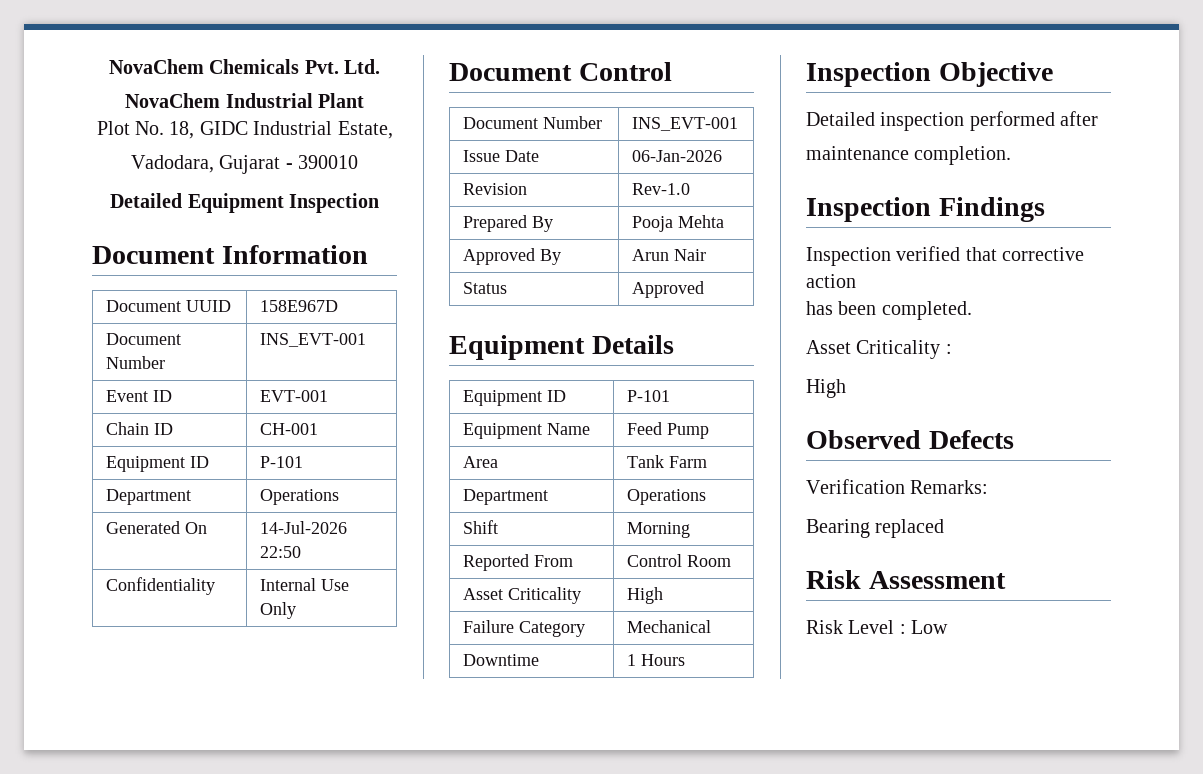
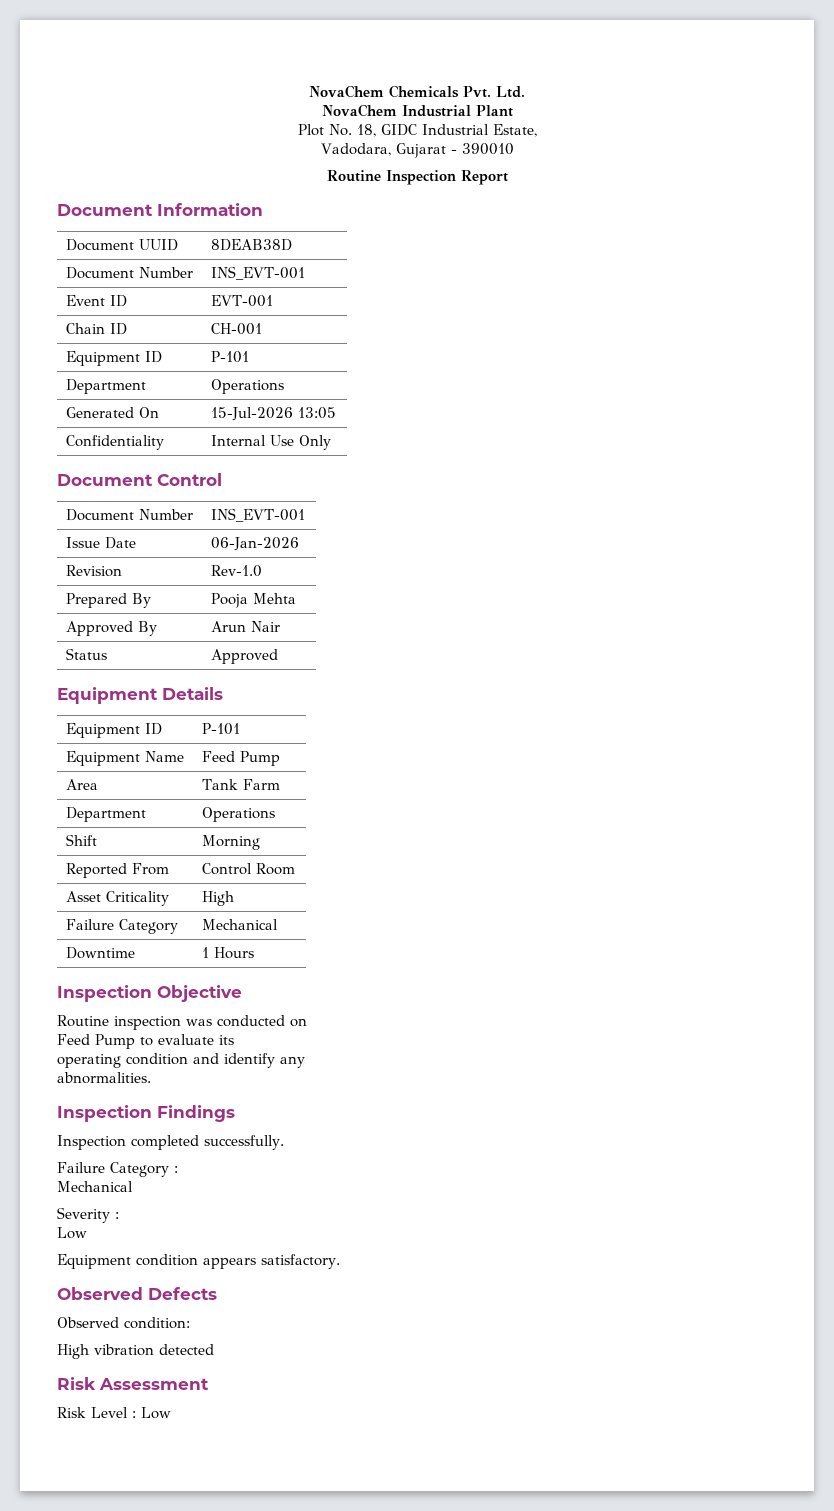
- Detailed Equipment Inspection
+ Routine Inspection Report
- Document UUID | 158E967D
+ Document UUID | 8DEAB38D
- Generated On | 14-Jul-2026 22:50
+ Generated On | 15-Jul-2026 13:05
- Detailed inspection performed after
- maintenance completion.
+ Routine inspection was conducted on
+ Feed Pump to evaluate its
+ operating condition and identify any
+ abnormalities.
  Inspection Findings
- Inspection verified that corrective action
- has been completed.
- Asset Criticality :
- High
+ Inspection completed successfully.
+ Failure Category :
+ Mechanical
+ Severity :
+ Low
+ Equipment condition appears satisfactory.
  Observed Defects
- Verification Remarks:
- Bearing replaced
+ Observed condition:
+ High vibration detected

